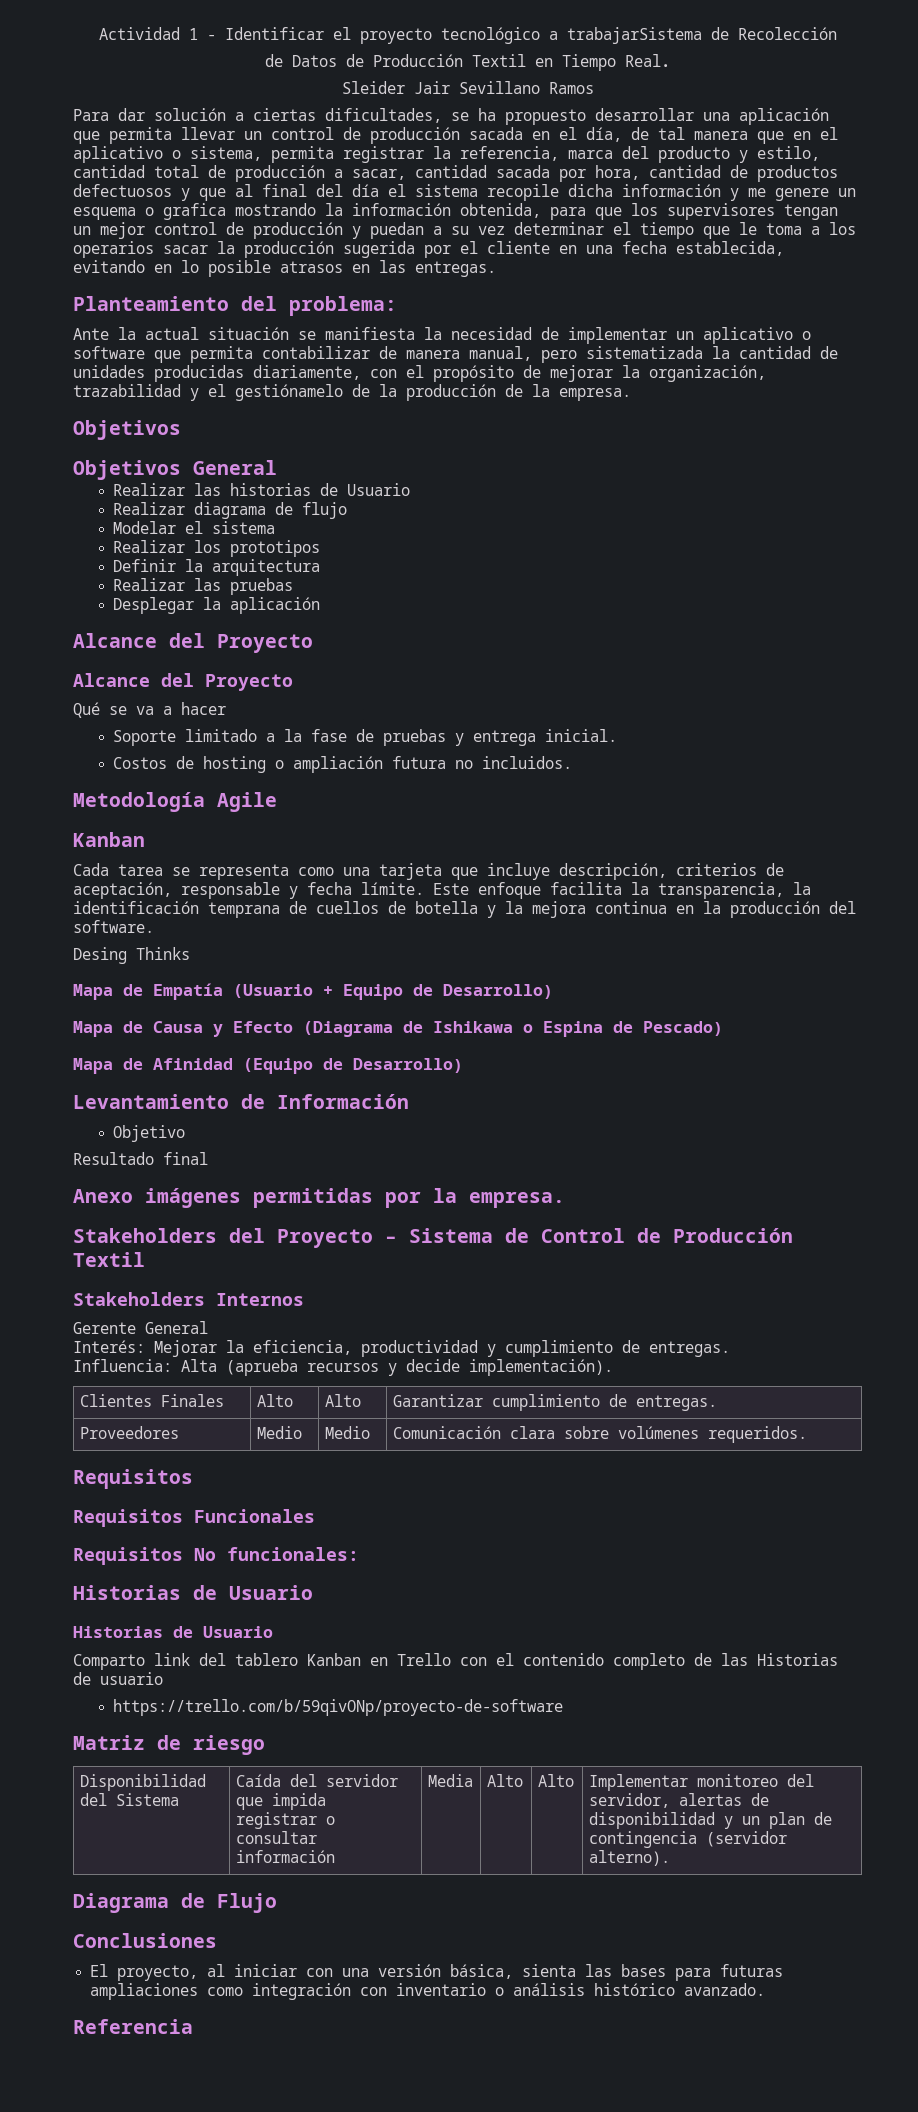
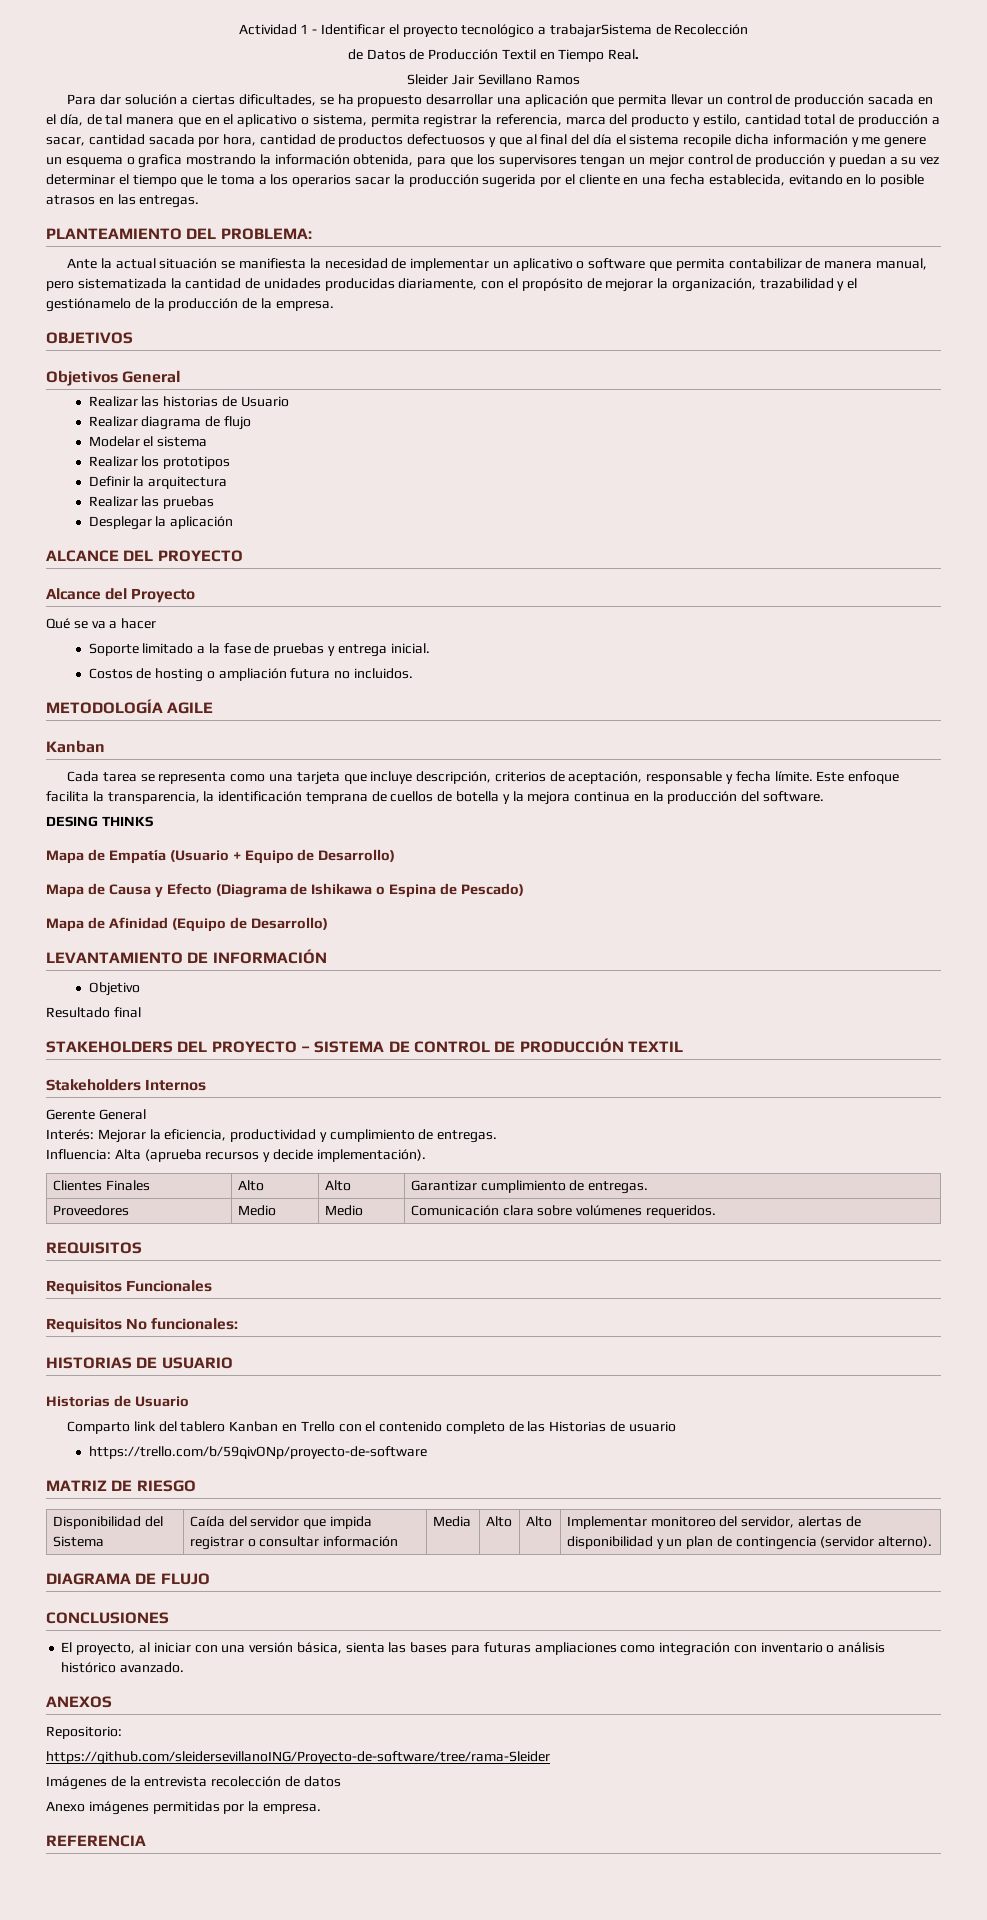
- Planteamiento del problema:
+ PLANTEAMIENTO DEL PROBLEMA:
  Ante la actual situación se manifiesta la necesidad de implementar un aplicativo o software que permita contabilizar de manera manual, pero sistematizada la cantidad de unidades producidas diariamente, con el propósito de mejorar la organización, trazabilidad y el gestiónamelo de la producción de la empresa.
- Objetivos
+ OBJETIVOS
  Desplegar la aplicación
- Alcance del Proyecto
+ ALCANCE DEL PROYECTO
- Metodología Agile
+ METODOLOGÍA AGILE
- Desing Thinks
+ DESING THINKS
- Levantamiento de Información
+ LEVANTAMIENTO DE INFORMACIÓN
- Anexo imágenes permitidas por la empresa.
- Stakeholders del Proyecto – Sistema de Control de Producción Textil
+ STAKEHOLDERS DEL PROYECTO – SISTEMA DE CONTROL DE PRODUCCIÓN TEXTIL
  Proveedores | Medio | Medio | Comunicación clara sobre volúmenes requeridos.
- Requisitos
+ REQUISITOS
  Requisitos No funcionales:
- Historias de Usuario
+ HISTORIAS DE USUARIO
- Matriz de riesgo
+ MATRIZ DE RIESGO
- Diagrama de Flujo
- Conclusiones
+ DIAGRAMA DE FLUJO
+ CONCLUSIONES
- Referencia
+ ANEXOS
+ Repositorio:
+ https://github.com/sleidersevillanoING/Proyecto-de-software/tree/rama-Sleider
+ Imágenes de la entrevista recolección de datos
+ Anexo imágenes permitidas por la empresa.
+ REFERENCIA

